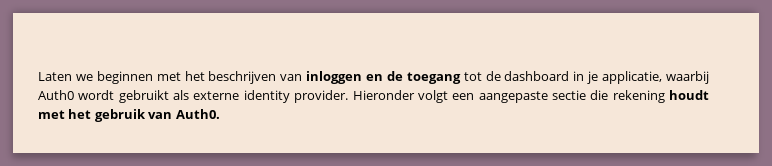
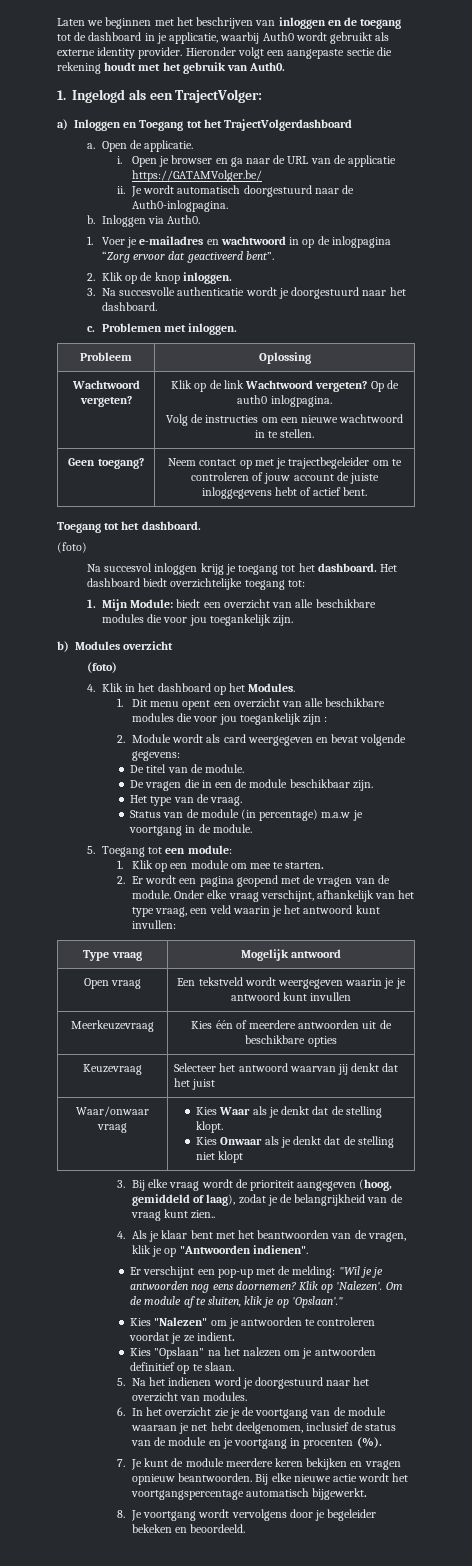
+ 1. Ingelogd als een TrajectVolger:
+ a) Inloggen en Toegang tot het TrajectVolgerdashboard
+ a. Open de applicatie.
+ i. Open je browser en ga naar de URL van de applicatie https://GATAMVolger.be/
+ ii. Je wordt automatisch doorgestuurd naar de Auth0-inlogpagina.
+ b. Inloggen via Auth0.
+ 1. Voer je e-mailadres en wachtwoord in op de inlogpagina “Zorg ervoor dat geactiveerd bent”.
+ 2. Klik op de knop inloggen.
+ 3. Na succesvolle authenticatie wordt je doorgestuurd naar het dashboard.
+ c. Problemen met inloggen.
+ Probleem | Oplossing
+ Wachtwoord vergeten? | Klik op de link Wachtwoord vergeten? Op de auth0 inlogpagina.
+ Volg de instructies om een nieuwe wachtwoord in te stellen.
+ Geen toegang? | Neem contact op met je trajectbegeleider om te controleren of jouw account de juiste inloggegevens hebt of actief bent.
+ Toegang tot het dashboard.
+ (foto)
+ Na succesvol inloggen krijg je toegang tot het dashboard. Het dashboard biedt overzichtelijke toegang tot:
+ 1. Mijn Module: biedt een overzicht van alle beschikbare modules die voor jou toegankelijk zijn.
+ b) Modules overzicht
+ (foto)
+ 4. Klik in het dashboard op het Modules.
+ 1. Dit menu opent een overzicht van alle beschikbare modules die voor jou toegankelijk zijn :
+ 2. Module wordt als card weergegeven en bevat volgende gegevens:
+ De titel van de module.
+ De vragen die in een de module beschikbaar zijn.
+ Het type van de vraag.
+ Status van de module (in percentage) m.a.w je voortgang in de module.
+ 5. Toegang tot een module:
+ 1. Klik op een module om mee te starten.
+ 2. Er wordt een pagina geopend met de vragen van de module. Onder elke vraag verschijnt, afhankelijk van het type vraag, een veld waarin je het antwoord kunt invullen:
+ Type vraag | Mogelijk antwoord
+ Open vraag | Een tekstveld wordt weergegeven waarin je je antwoord kunt invullen
+ Meerkeuzevraag | Kies één of meerdere antwoorden uit de beschikbare opties
+ Keuzevraag | Selecteer het antwoord waarvan jij denkt dat het juist
+ Waar/onwaar vraag | Kies Waar als je denkt dat de stelling klopt.
+ Kies Onwaar als je denkt dat de stelling niet klopt
+ 3. Bij elke vraag wordt de prioriteit aangegeven (hoog, gemiddeld of laag), zodat je de belangrijkheid van de vraag kunt zien..
+ 4. Als je klaar bent met het beantwoorden van de vragen, klik je op "Antwoorden indienen".
+ Er verschijnt een pop-up met de melding: "Wil je je antwoorden nog eens doornemen? Klik op 'Nalezen'. Om de module af te sluiten, klik je op 'Opslaan'."
+ Kies "Nalezen" om je antwoorden te controleren voordat je ze indient.
+ Kies "Opslaan" na het nalezen om je antwoorden definitief op te slaan.
+ 5. Na het indienen word je doorgestuurd naar het overzicht van modules.
+ 6. In het overzicht zie je de voortgang van de module waaraan je net hebt deelgenomen, inclusief de status van de module en je voortgang in procenten (%).
+ 7. Je kunt de module meerdere keren bekijken en vragen opnieuw beantwoorden. Bij elke nieuwe actie wordt het voortgangspercentage automatisch bijgewerkt.
+ 8. Je voortgang wordt vervolgens door je begeleider bekeken en beoordeeld.

